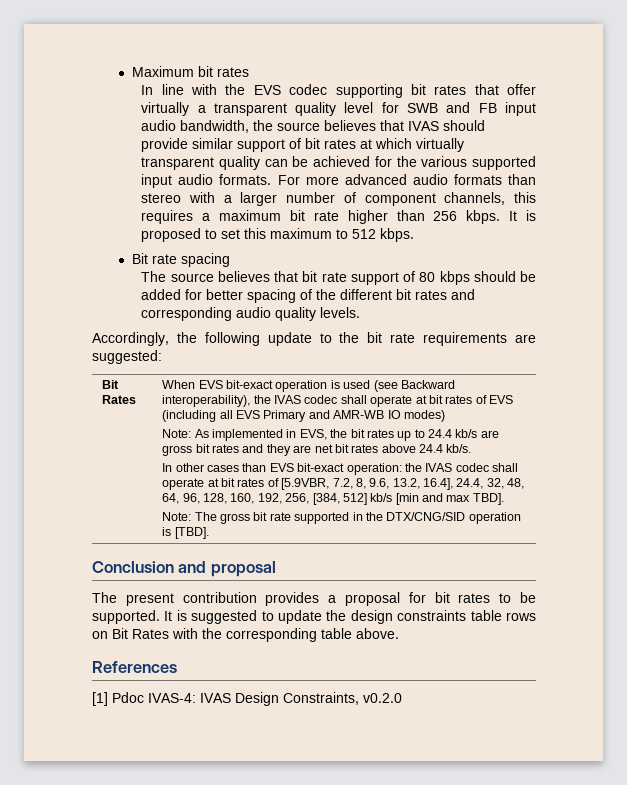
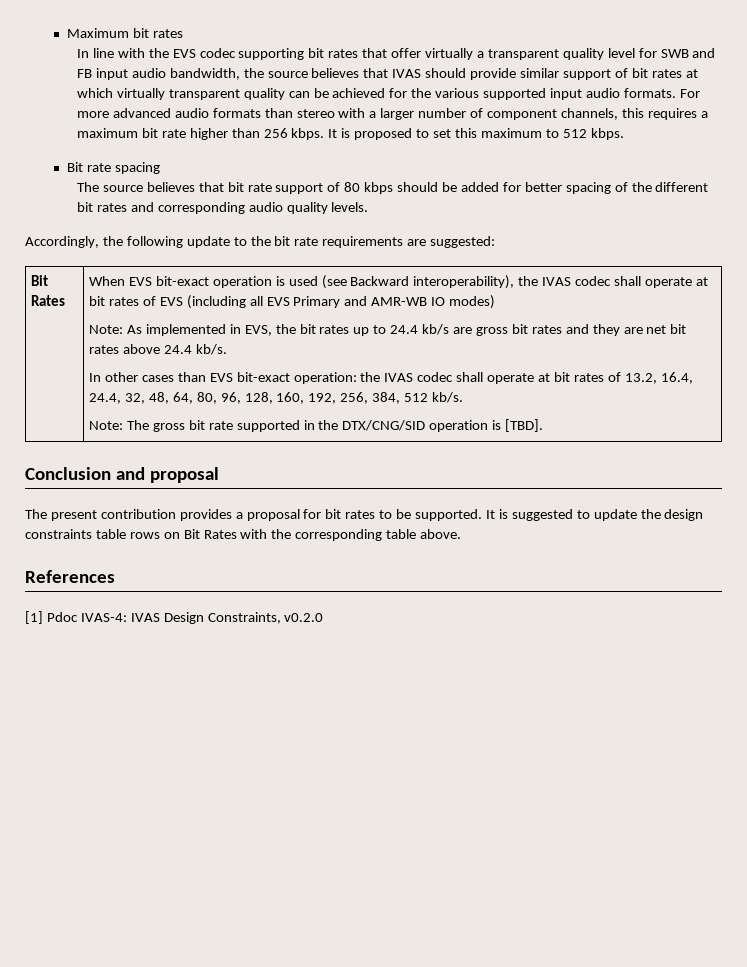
- In other cases than EVS bit-exact operation: the IVAS codec shall operate at bit rates of [5.9VBR, 7.2, 8, 9.6, 13.2, 16.4], 24.4, 32, 48, 64, 96, 128, 160, 192, 256, [384, 512] kb/s [min and max TBD].
+ In other cases than EVS bit-exact operation: the IVAS codec shall operate at bit rates of 13.2, 16.4, 24.4, 32, 48, 64, 80, 96, 128, 160, 192, 256, 384, 512 kb/s.

